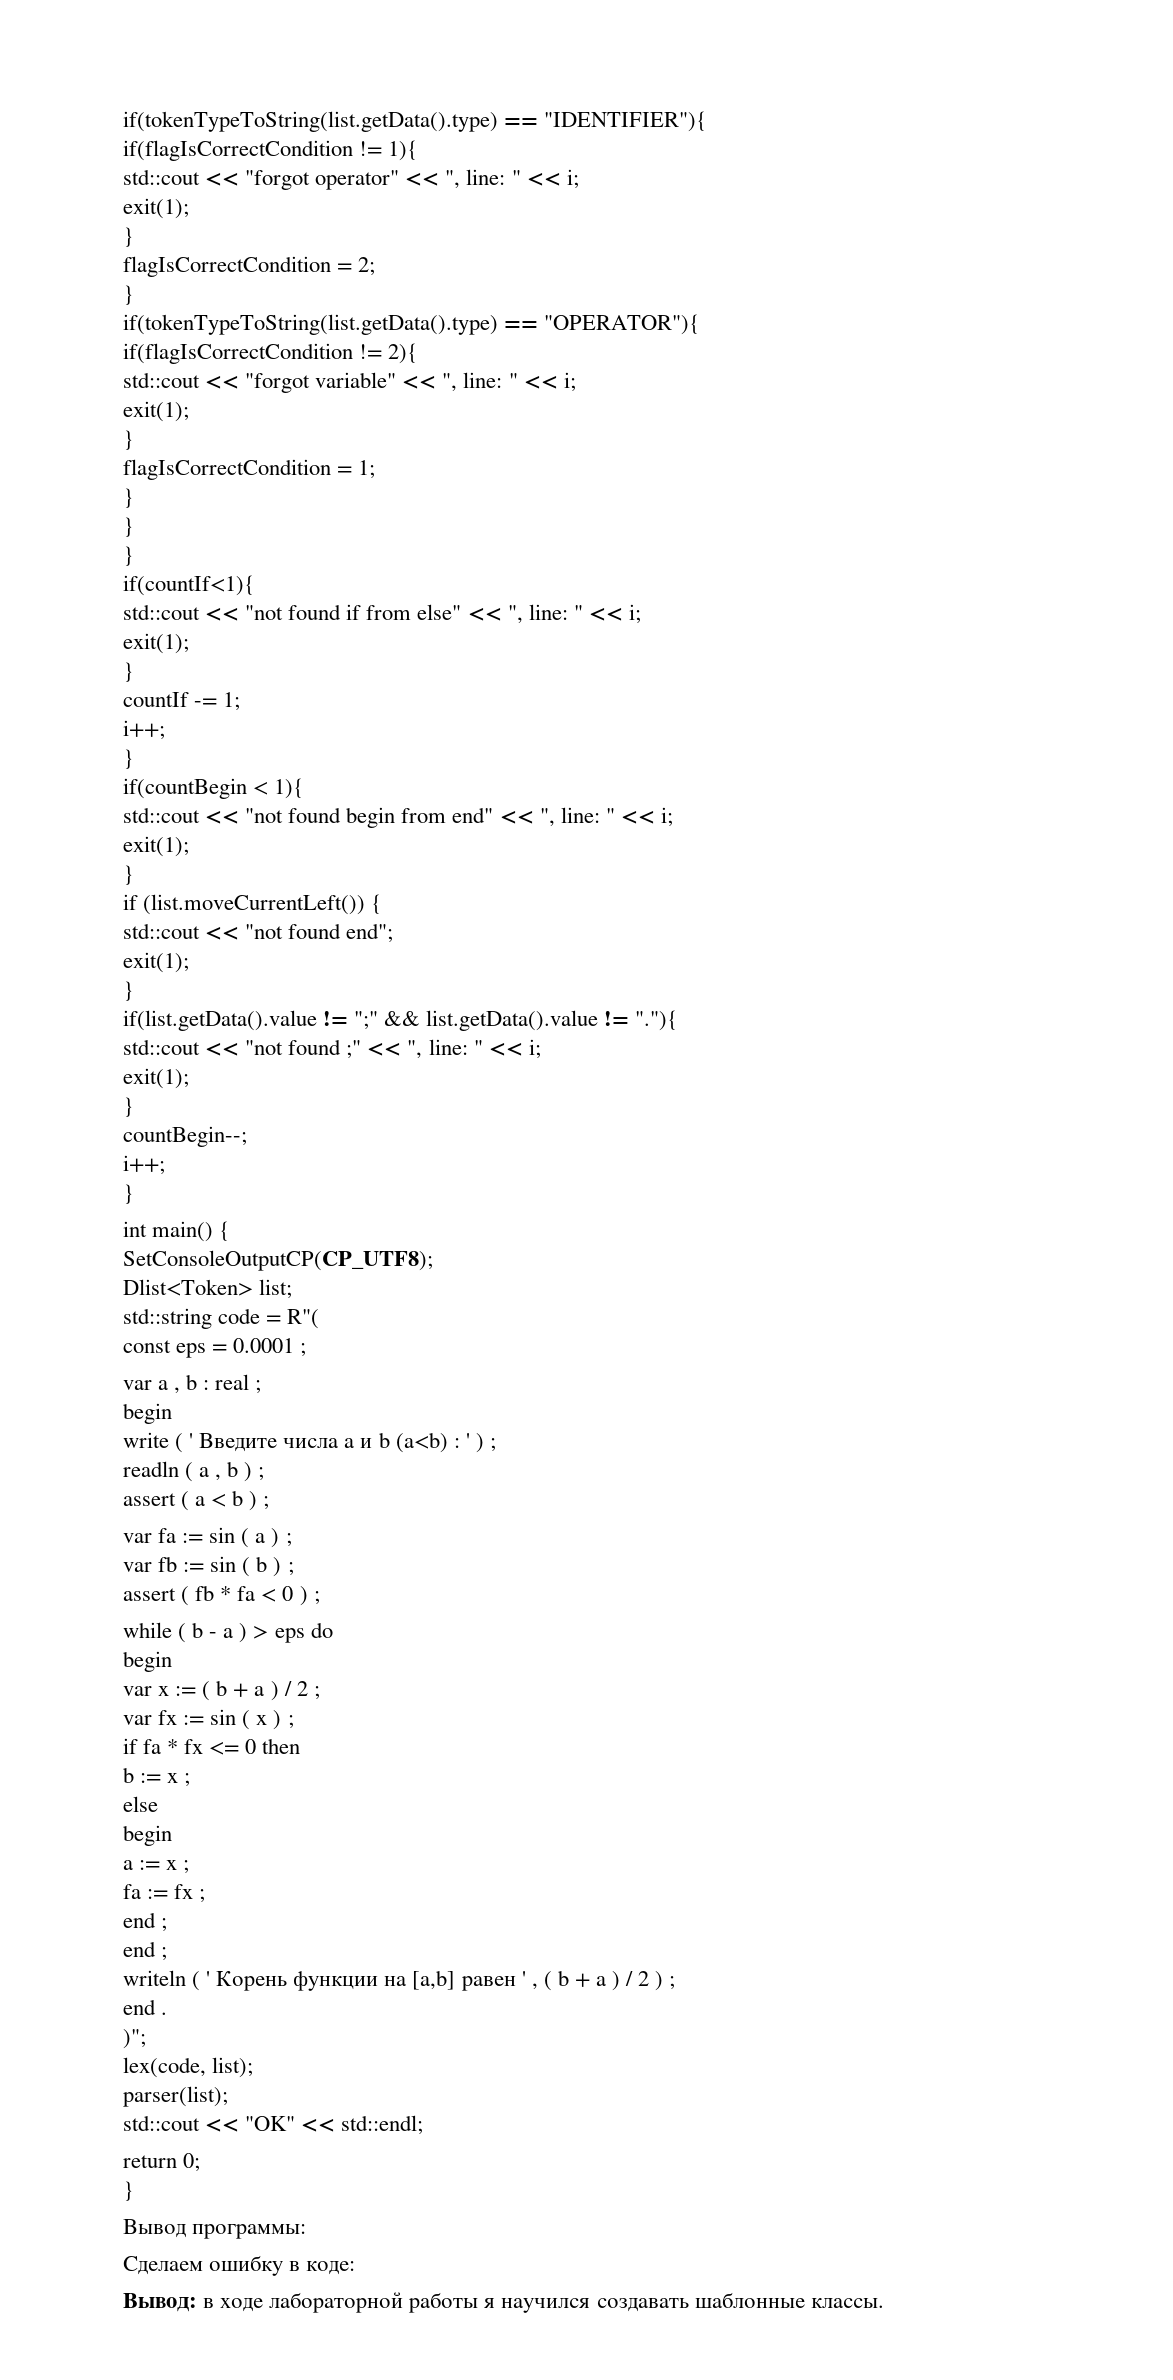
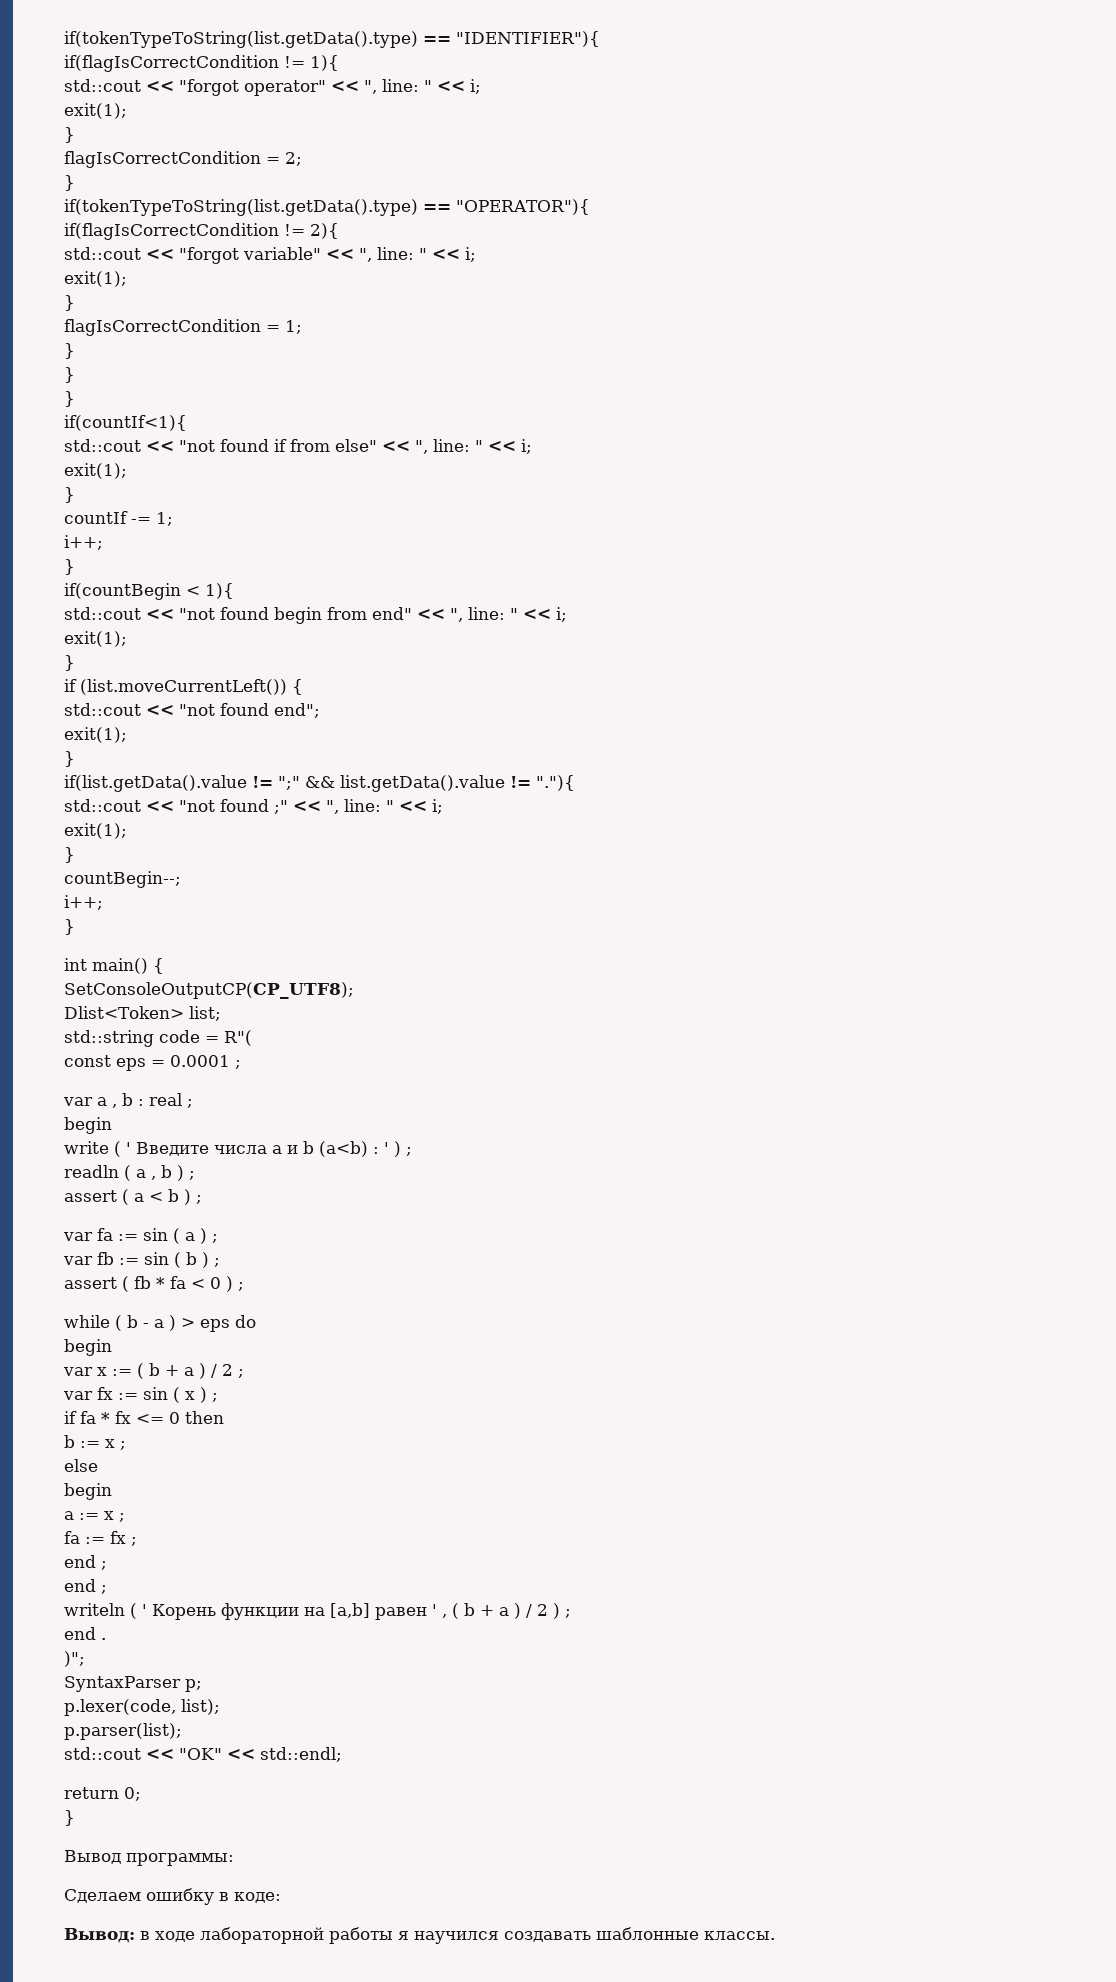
- lex(code, list);
+ SyntaxParser p;
+ p.lexer(code, list);
- parser(list);
+ p.parser(list);

